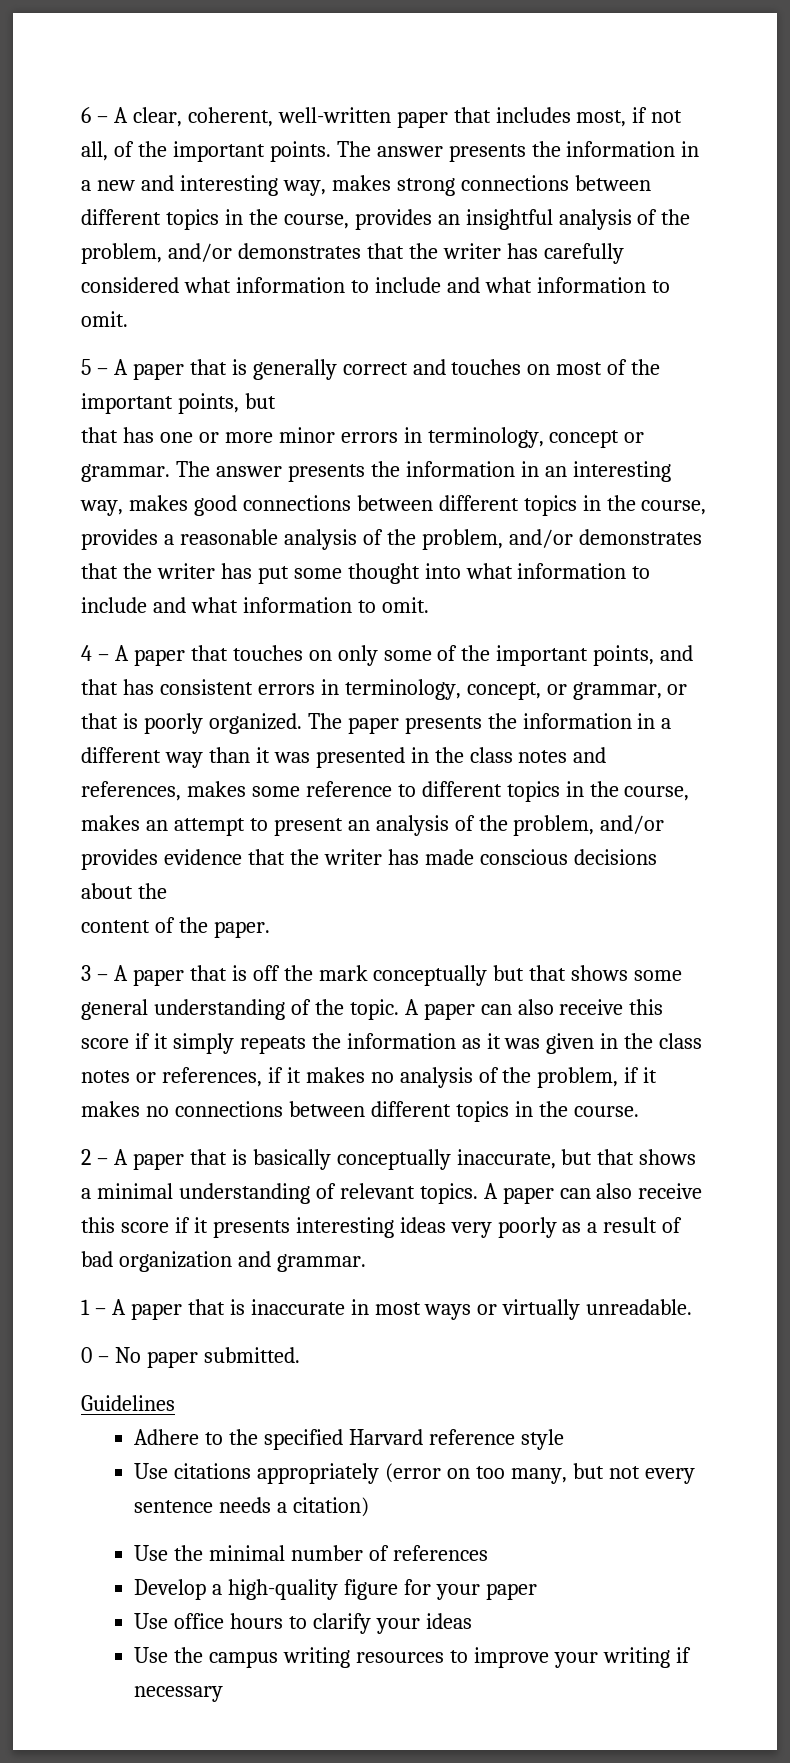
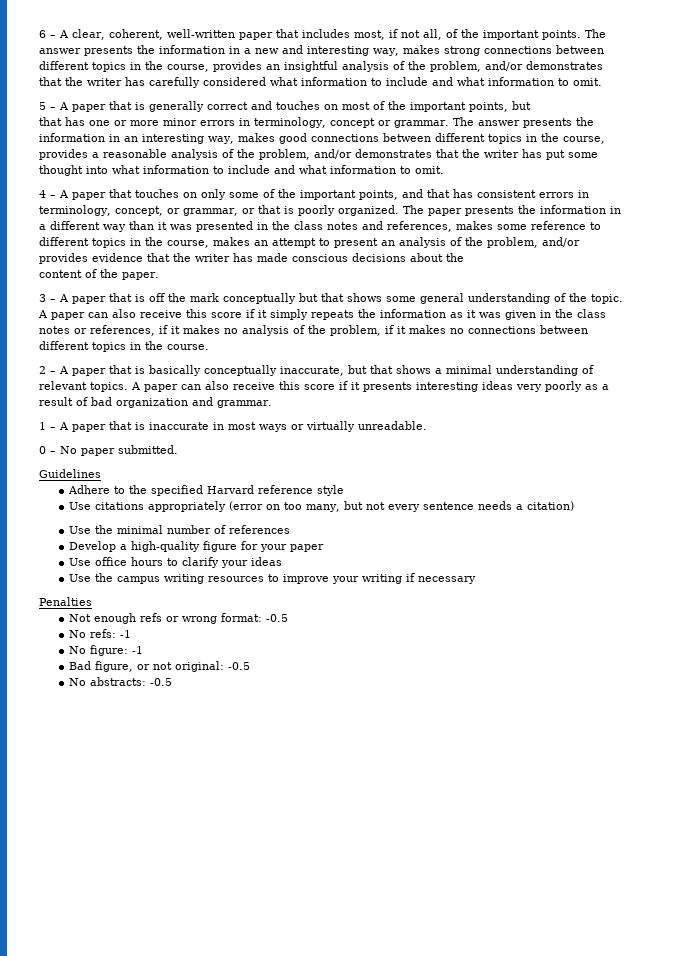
+ Penalties
+ Not enough refs or wrong format: -0.5
+ No refs: -1
+ No figure: -1
+ Bad figure, or not original: -0.5
+ No abstracts: -0.5

